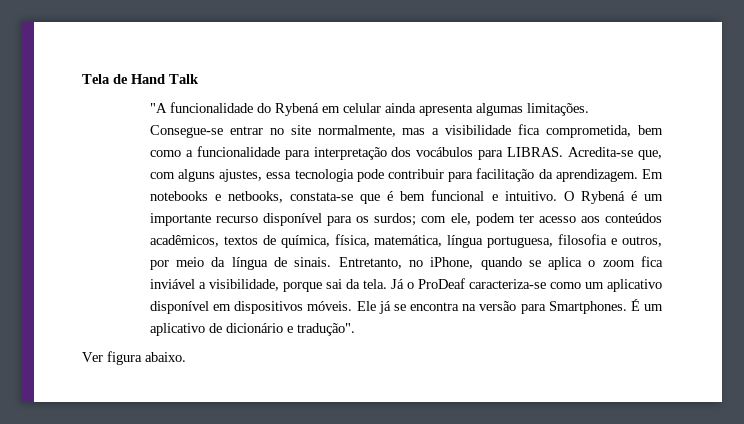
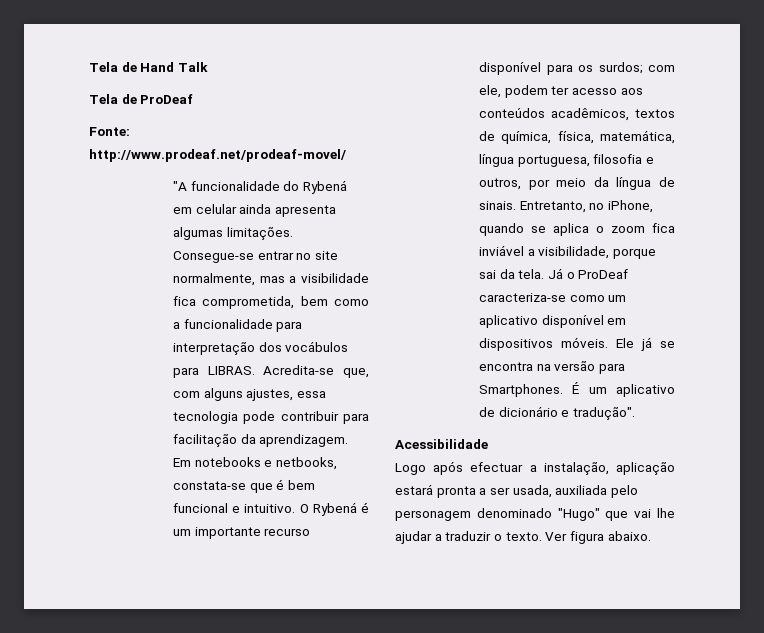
+ Tela de ProDeaf
+ Fonte: http://www.prodeaf.net/prodeaf-movel/
+ Acessibilidade
+ Logo após efectuar a instalação, aplicação estará pronta a ser usada, auxiliada pelo personagem denominado "Hugo" que vai lhe ajudar a traduzir o texto.

